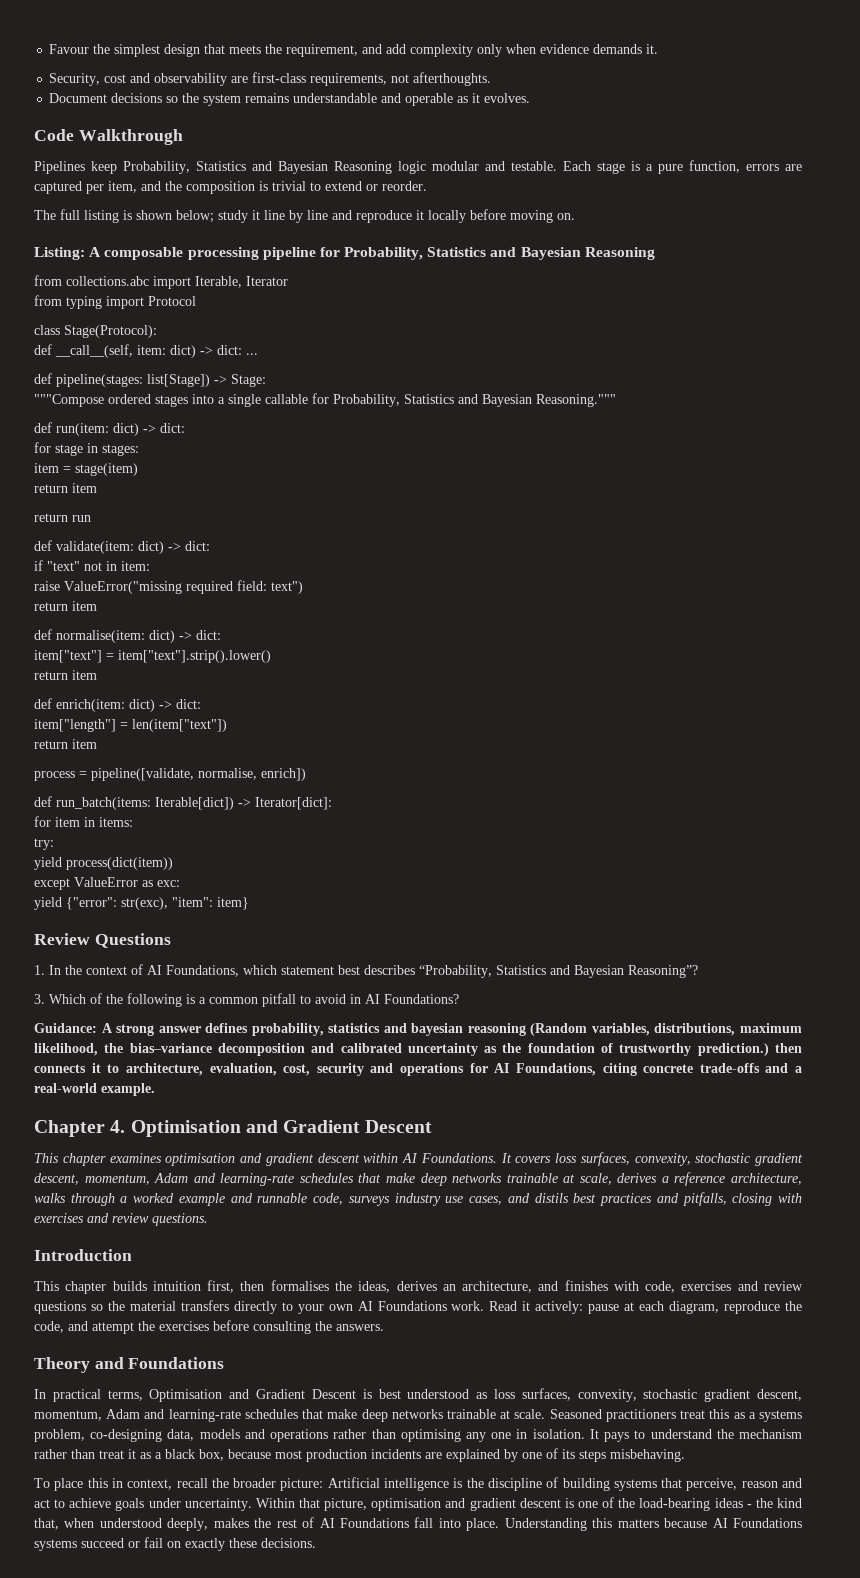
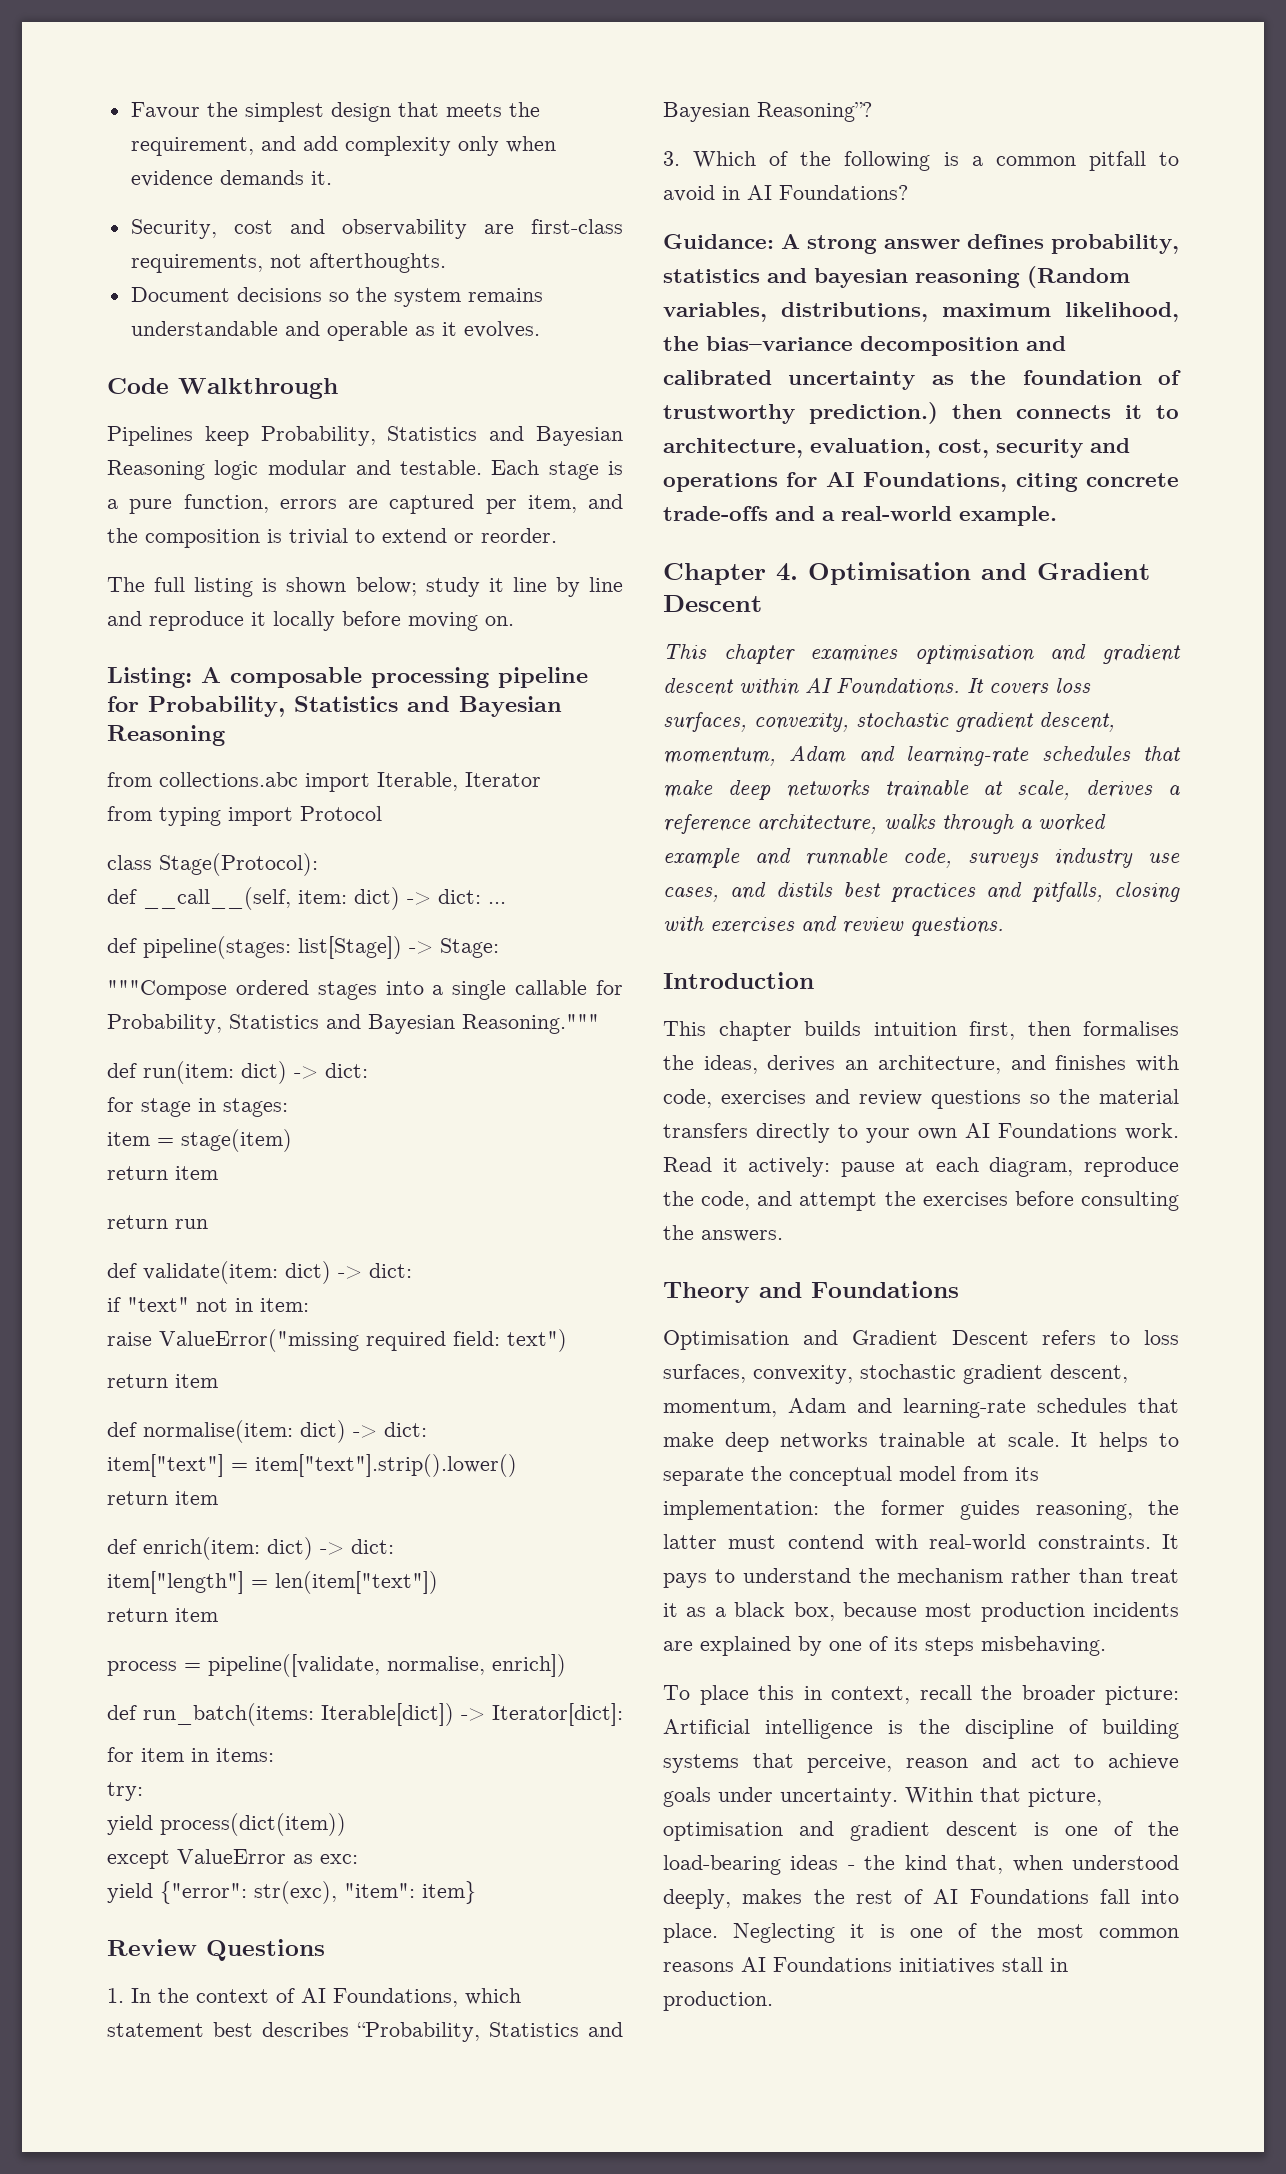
- In practical terms, Optimisation and Gradient Descent is best understood as loss surfaces, convexity, stochastic gradient descent, momentum, Adam and learning-rate schedules that make deep networks trainable at scale.
+ Optimisation and Gradient Descent refers to loss surfaces, convexity, stochastic gradient descent, momentum, Adam and learning-rate schedules that make deep networks trainable at scale.
- Seasoned practitioners treat this as a systems problem, co-designing data, models and operations rather than optimising any one in isolation.
+ It helps to separate the conceptual model from its implementation: the former guides reasoning, the latter must contend with real-world constraints.
- Understanding this matters because AI Foundations systems succeed or fail on exactly these decisions.
+ Neglecting it is one of the most common reasons AI Foundations initiatives stall in production.

